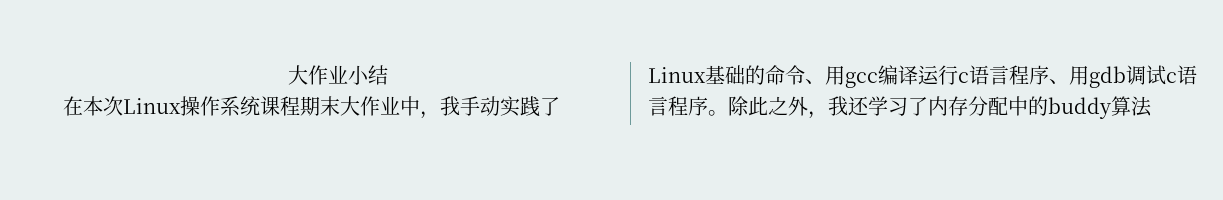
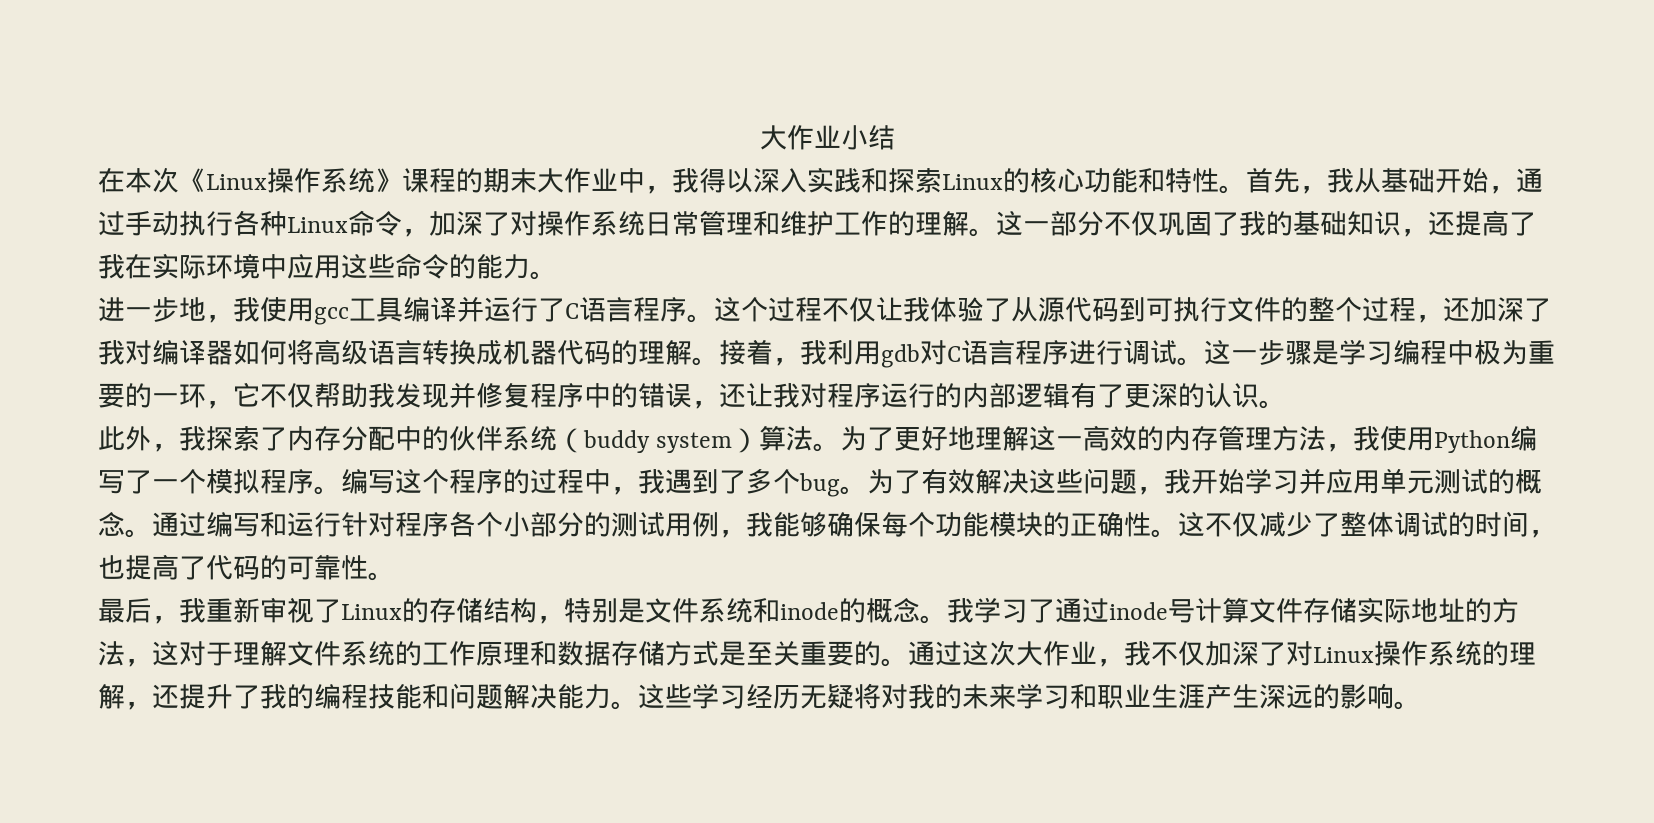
- 在本次Linux操作系统课程期末大作业中，我手动实践了Linux基础的命令、用gcc编译运行c语言程序、用gdb调试c语言程序。除此之外，我还学习了内存分配中的buddy算法
+ 在本次《Linux操作系统》课程的期末大作业中，我得以深入实践和探索Linux的核心功能和特性。首先，我从基础开始，通过手动执行各种Linux命令，加深了对操作系统日常管理和维护工作的理解。这一部分不仅巩固了我的基础知识，还提高了我在实际环境中应用这些命令的能力。
+ 进一步地，我使用gcc工具编译并运行了C语言程序。这个过程不仅让我体验了从源代码到可执行文件的整个过程，还加深了我对编译器如何将高级语言转换成机器代码的理解。接着，我利用gdb对C语言程序进行调试。这一步骤是学习编程中极为重要的一环，它不仅帮助我发现并修复程序中的错误，还让我对程序运行的内部逻辑有了更深的认识。
+ 此外，我探索了内存分配中的伙伴系统（buddy system）算法。为了更好地理解这一高效的内存管理方法，我使用Python编写了一个模拟程序。编写这个程序的过程中，我遇到了多个bug。为了有效解决这些问题，我开始学习并应用单元测试的概念。通过编写和运行针对程序各个小部分的测试用例，我能够确保每个功能模块的正确性。这不仅减少了整体调试的时间，也提高了代码的可靠性。
+ 最后，我重新审视了Linux的存储结构，特别是文件系统和inode的概念。我学习了通过inode号计算文件存储实际地址的方法，这对于理解文件系统的工作原理和数据存储方式是至关重要的。通过这次大作业，我不仅加深了对Linux操作系统的理解，还提升了我的编程技能和问题解决能力。这些学习经历无疑将对我的未来学习和职业生涯产生深远的影响。

